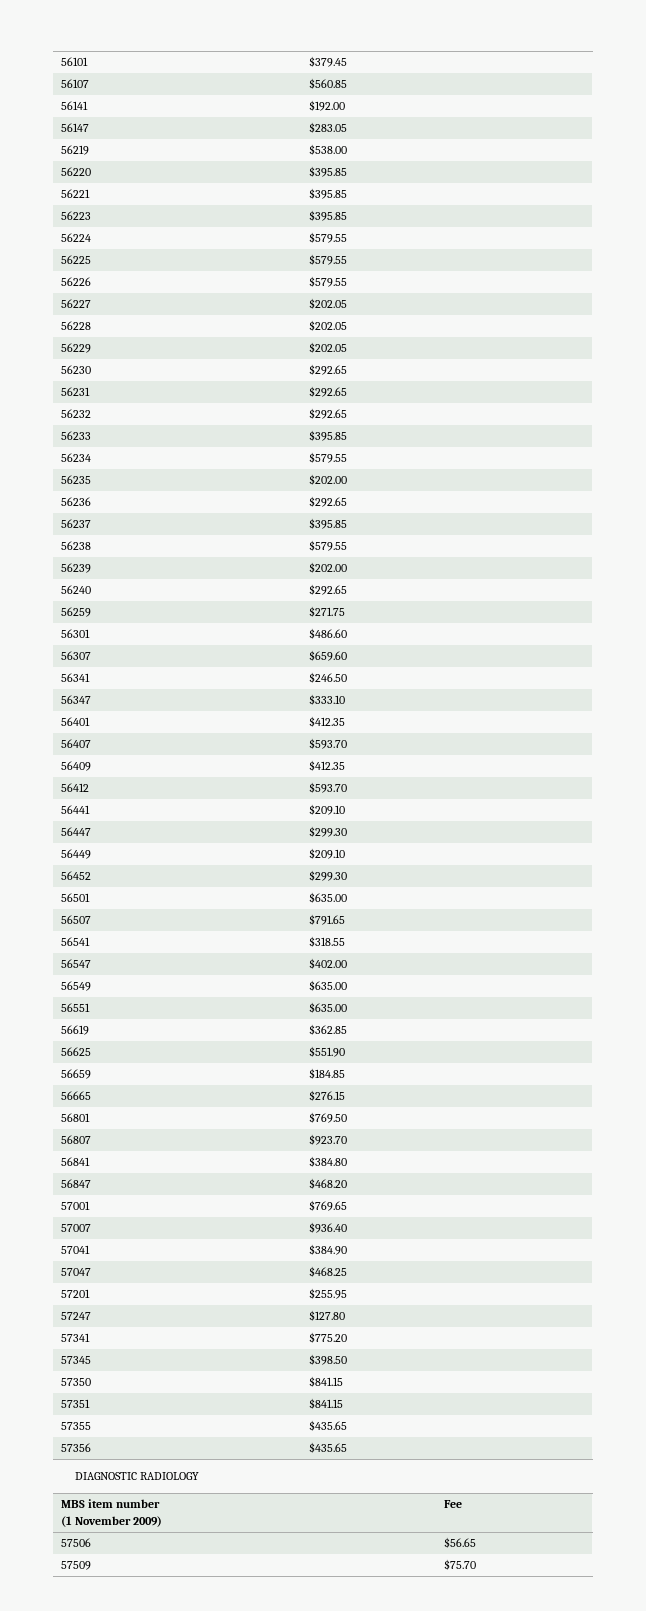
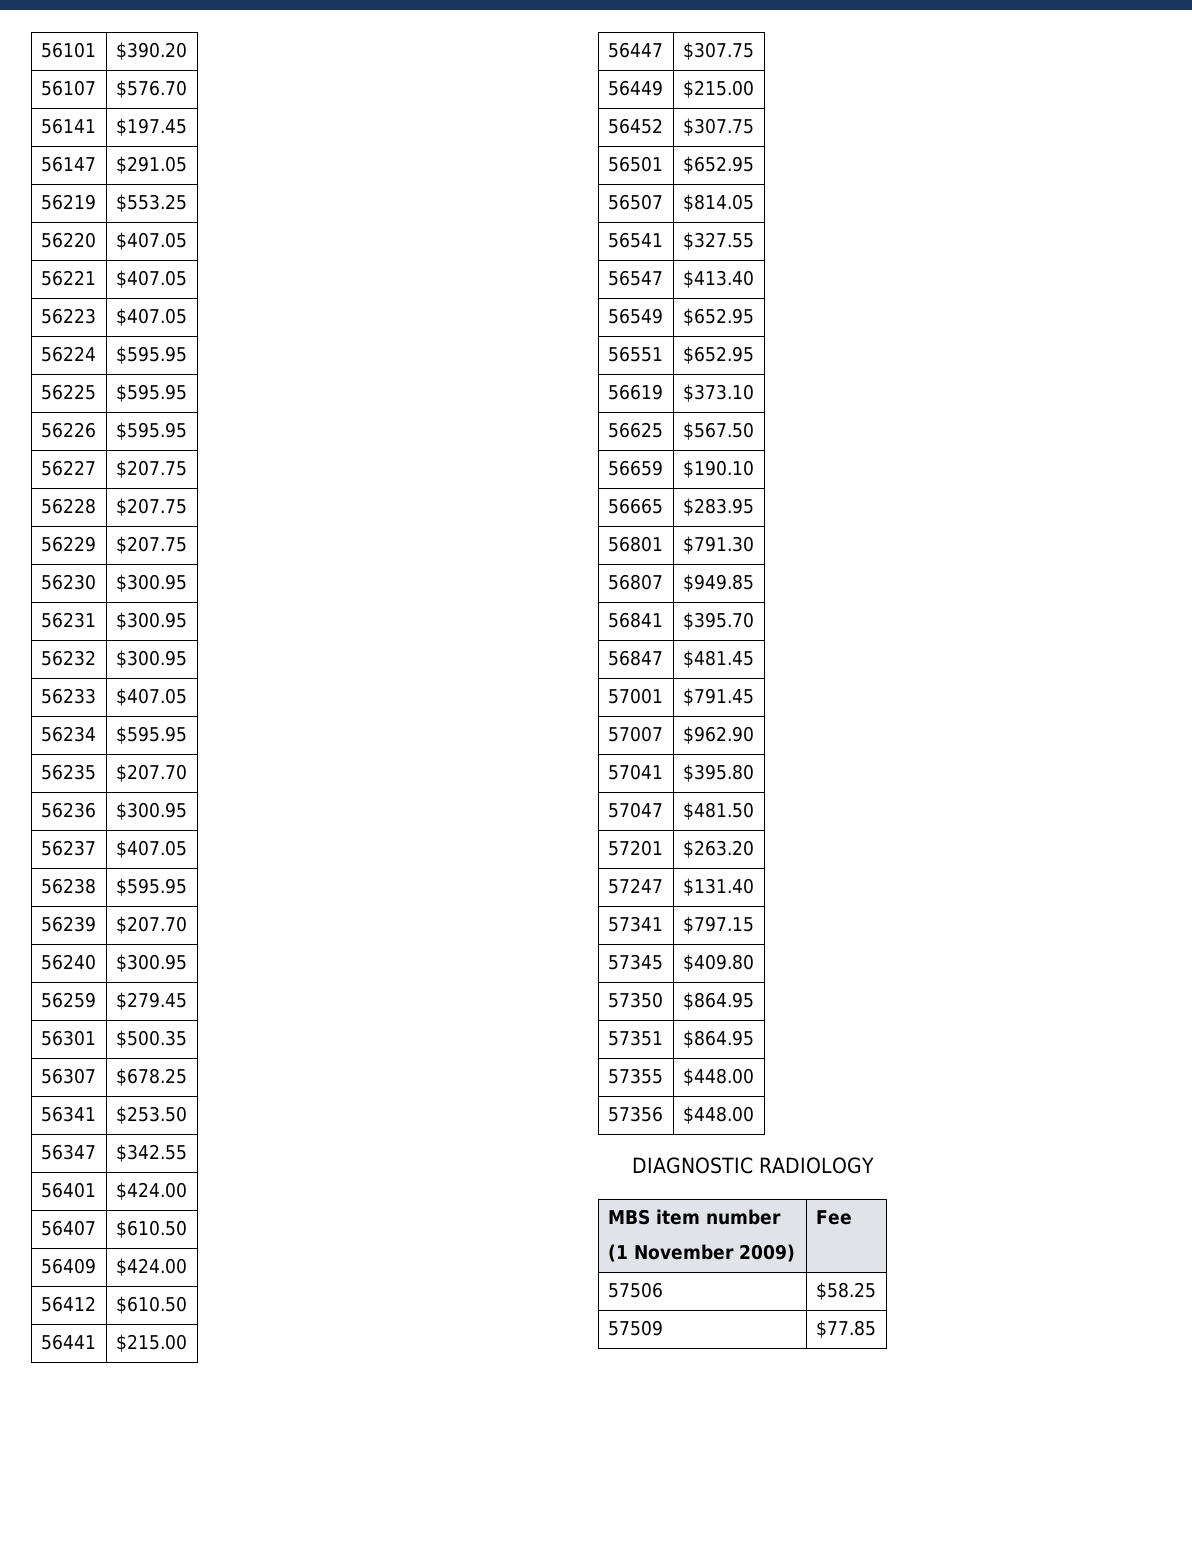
- 56101 | $379.45
+ 56101 | $390.20
- 56107 | $560.85
+ 56107 | $576.70
- 56141 | $192.00
+ 56141 | $197.45
- 56147 | $283.05
+ 56147 | $291.05
- 56219 | $538.00
+ 56219 | $553.25
- 56220 | $395.85
+ 56220 | $407.05
- 56221 | $395.85
+ 56221 | $407.05
- 56223 | $395.85
+ 56223 | $407.05
- 56224 | $579.55
+ 56224 | $595.95
- 56225 | $579.55
+ 56225 | $595.95
- 56226 | $579.55
+ 56226 | $595.95
- 56227 | $202.05
+ 56227 | $207.75
- 56228 | $202.05
+ 56228 | $207.75
- 56229 | $202.05
+ 56229 | $207.75
- 56230 | $292.65
+ 56230 | $300.95
- 56231 | $292.65
+ 56231 | $300.95
- 56232 | $292.65
+ 56232 | $300.95
- 56233 | $395.85
+ 56233 | $407.05
- 56234 | $579.55
+ 56234 | $595.95
- 56235 | $202.00
+ 56235 | $207.70
- 56236 | $292.65
+ 56236 | $300.95
- 56237 | $395.85
+ 56237 | $407.05
- 56238 | $579.55
+ 56238 | $595.95
- 56239 | $202.00
+ 56239 | $207.70
- 56240 | $292.65
+ 56240 | $300.95
- 56259 | $271.75
+ 56259 | $279.45
- 56301 | $486.60
+ 56301 | $500.35
- 56307 | $659.60
+ 56307 | $678.25
- 56341 | $246.50
+ 56341 | $253.50
- 56347 | $333.10
+ 56347 | $342.55
- 56401 | $412.35
+ 56401 | $424.00
- 56407 | $593.70
+ 56407 | $610.50
- 56409 | $412.35
+ 56409 | $424.00
- 56412 | $593.70
+ 56412 | $610.50
- 56441 | $209.10
+ 56441 | $215.00
- 56447 | $299.30
+ 56447 | $307.75
- 56449 | $209.10
+ 56449 | $215.00
- 56452 | $299.30
+ 56452 | $307.75
- 56501 | $635.00
+ 56501 | $652.95
- 56507 | $791.65
+ 56507 | $814.05
- 56541 | $318.55
+ 56541 | $327.55
- 56547 | $402.00
+ 56547 | $413.40
- 56549 | $635.00
+ 56549 | $652.95
- 56551 | $635.00
+ 56551 | $652.95
- 56619 | $362.85
+ 56619 | $373.10
- 56625 | $551.90
+ 56625 | $567.50
- 56659 | $184.85
+ 56659 | $190.10
- 56665 | $276.15
+ 56665 | $283.95
- 56801 | $769.50
+ 56801 | $791.30
- 56807 | $923.70
+ 56807 | $949.85
- 56841 | $384.80
+ 56841 | $395.70
- 56847 | $468.20
+ 56847 | $481.45
- 57001 | $769.65
+ 57001 | $791.45
- 57007 | $936.40
+ 57007 | $962.90
- 57041 | $384.90
+ 57041 | $395.80
- 57047 | $468.25
+ 57047 | $481.50
- 57201 | $255.95
+ 57201 | $263.20
- 57247 | $127.80
+ 57247 | $131.40
- 57341 | $775.20
+ 57341 | $797.15
- 57345 | $398.50
+ 57345 | $409.80
- 57350 | $841.15
+ 57350 | $864.95
- 57351 | $841.15
+ 57351 | $864.95
- 57355 | $435.65
+ 57355 | $448.00
- 57356 | $435.65
+ 57356 | $448.00
- 57506 | $56.65
+ 57506 | $58.25
- 57509 | $75.70
+ 57509 | $77.85

